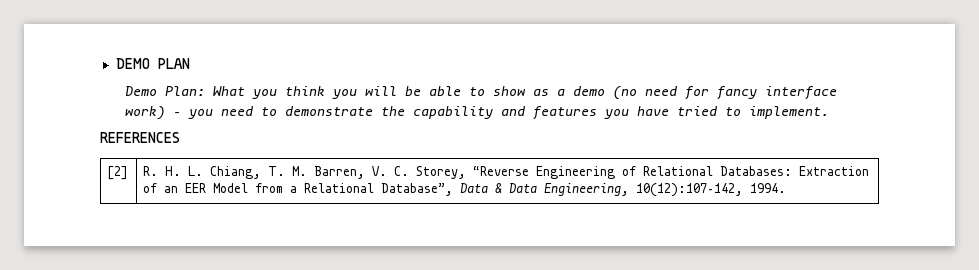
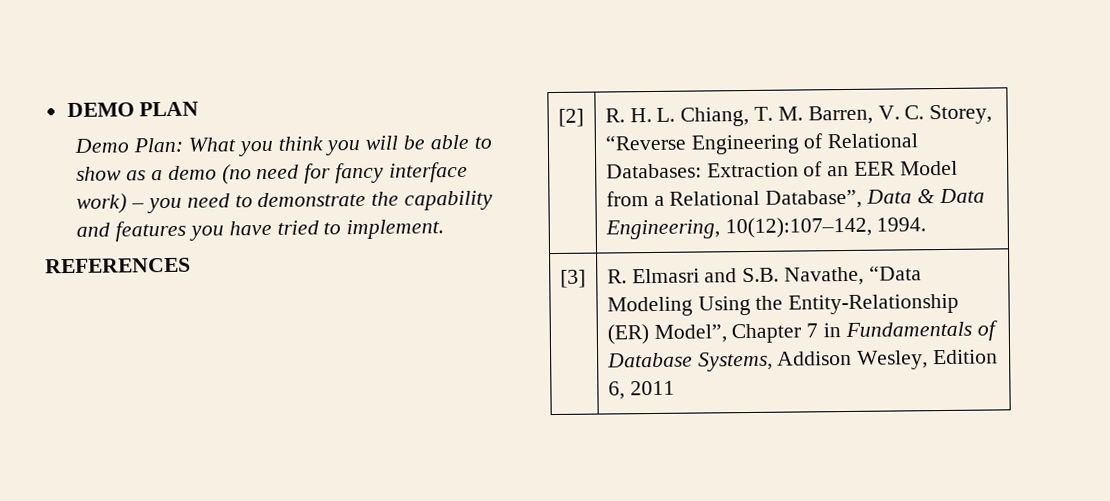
+ [3] | R. Elmasri and S.B. Navathe, “Data Modeling Using the Entity-Relationship (ER) Model”, Chapter 7 in Fundamentals of Database Systems, Addison Wesley, Edition 6, 2011

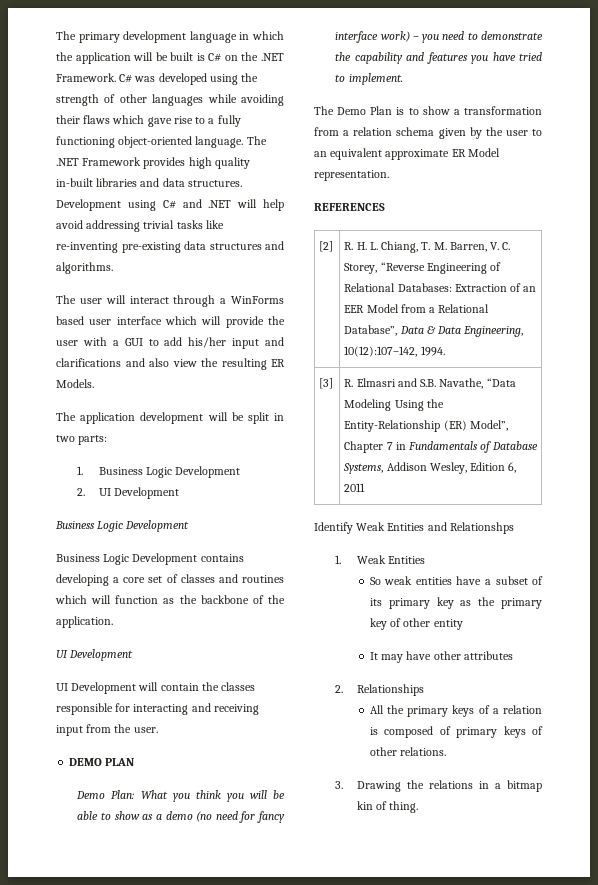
+ The primary development language in which the application will be built is C# on the .NET Framework. C# was developed using the strength of other languages while avoiding their flaws which gave rise to a fully functioning object-oriented language. The .NET Framework provides high quality in-built libraries and data structures. Development using C# and .NET will help avoid addressing trivial tasks like re-inventing pre-existing data structures and algorithms.
+ The user will interact through a WinForms based user interface which will provide the user with a GUI to add his/her input and clarifications and also view the resulting ER Models.
+ The application development will be split in two parts:
+ 1. Business Logic Development
+ 2. UI Development
+ Business Logic Development
+ Business Logic Development contains developing a core set of classes and routines which will function as the backbone of the application.
+ UI Development
+ UI Development will contain the classes responsible for interacting and receiving input from the user.
+ The Demo Plan is to show a transformation from a relation schema given by the user to an equivalent approximate ER Model representation.
+ Identify Weak Entities and Relationshps
+ 1. Weak Entities
+ So weak entities have a subset of its primary key as the primary key of other entity
+ It may have other attributes
+ 2. Relationships
+ All the primary keys of a relation is composed of primary keys of other relations.
+ 3. Drawing the relations in a bitmap kin of thing.

